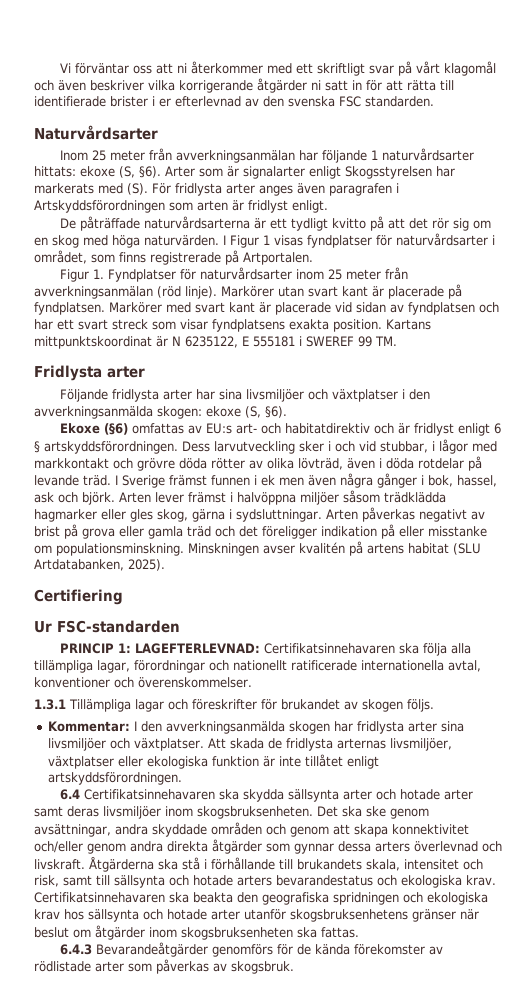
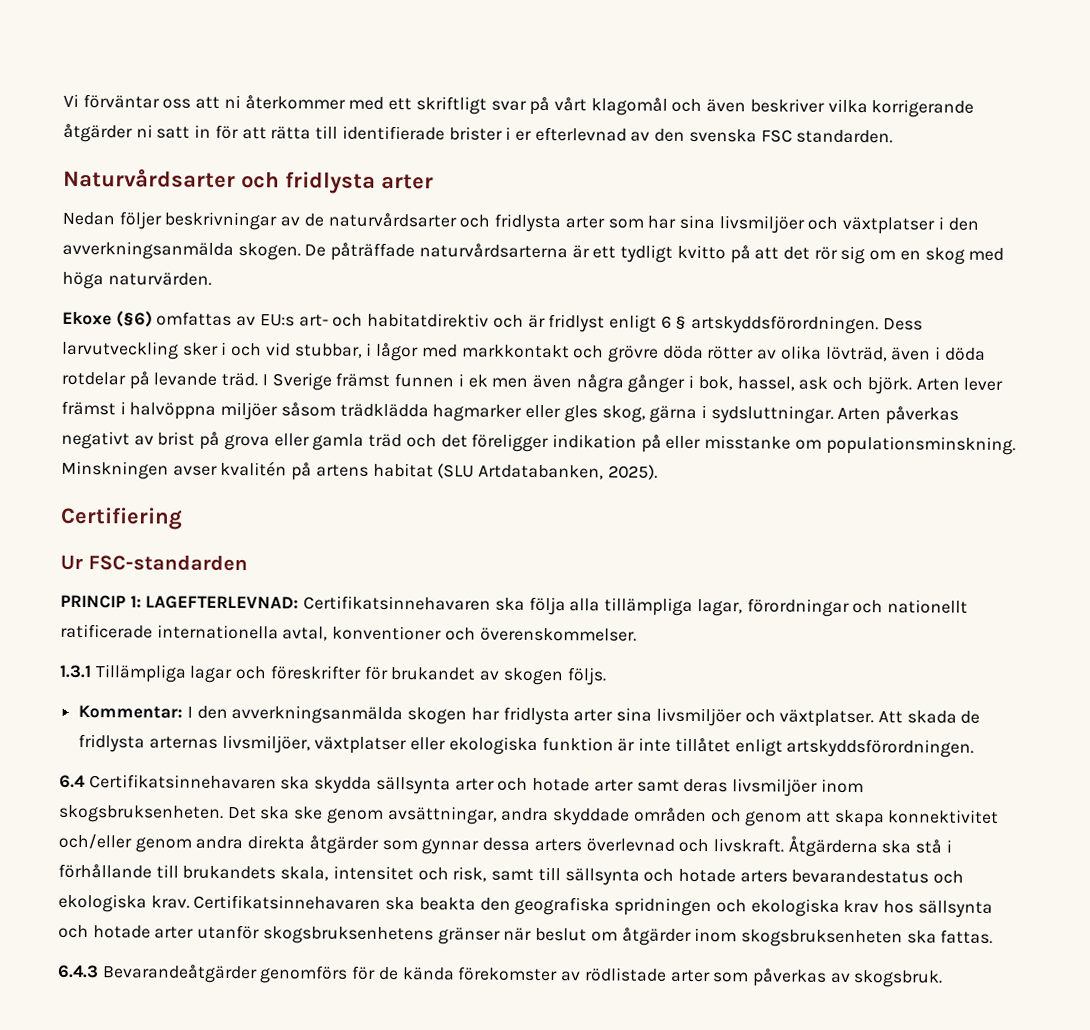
- Naturvårdsarter
- Inom 25 meter från avverkningsanmälan har följande 1 naturvårdsarter hittats: ekoxe (S, §6). Arter som är signalarter enligt Skogsstyrelsen har markerats med (S). För fridlysta arter anges även paragrafen i Artskyddsförordningen som arten är fridlyst enligt.
- De påträffade naturvårdsarterna är ett tydligt kvitto på att det rör sig om en skog med höga naturvärden. I Figur 1 visas fyndplatser för naturvårdsarter i området, som finns registrerade på Artportalen.
- Figur 1. Fyndplatser för naturvårdsarter inom 25 meter från avverkningsanmälan (röd linje). Markörer utan svart kant är placerade på fyndplatsen. Markörer med svart kant är placerade vid sidan av fyndplatsen och har ett svart streck som visar fyndplatsens exakta position. Kartans mittpunktskoordinat är N 6235122, E 555181 i SWEREF 99 TM.
- Fridlysta arter
- Följande fridlysta arter har sina livsmiljöer och växtplatser i den avverkningsanmälda skogen: ekoxe (S, §6).
+ Naturvårdsarter och fridlysta arter
+ Nedan följer beskrivningar av de naturvårdsarter och fridlysta arter som har sina livsmiljöer och växtplatser i den avverkningsanmälda skogen. De påträffade naturvårdsarterna är ett tydligt kvitto på att det rör sig om en skog med höga naturvärden.

